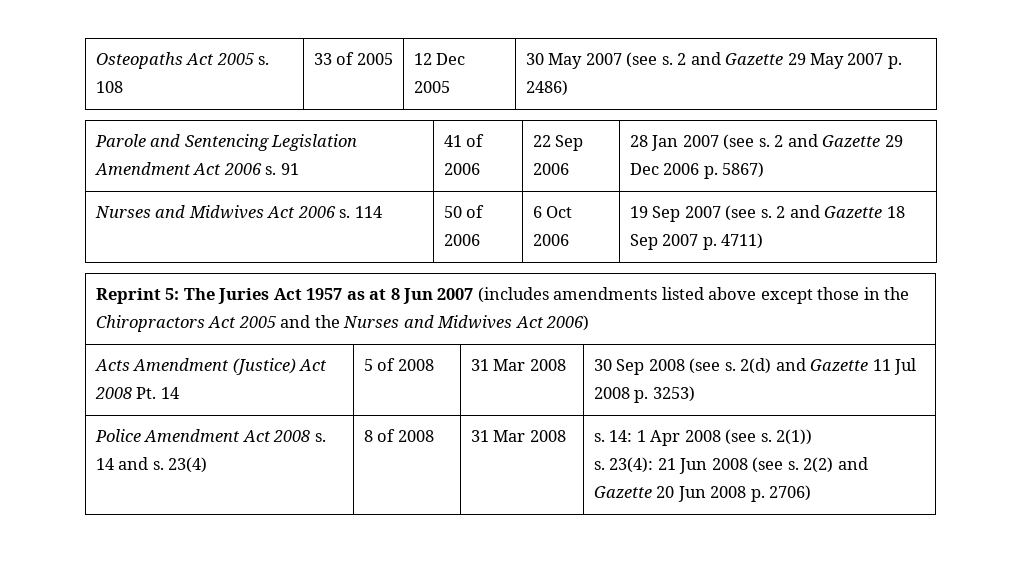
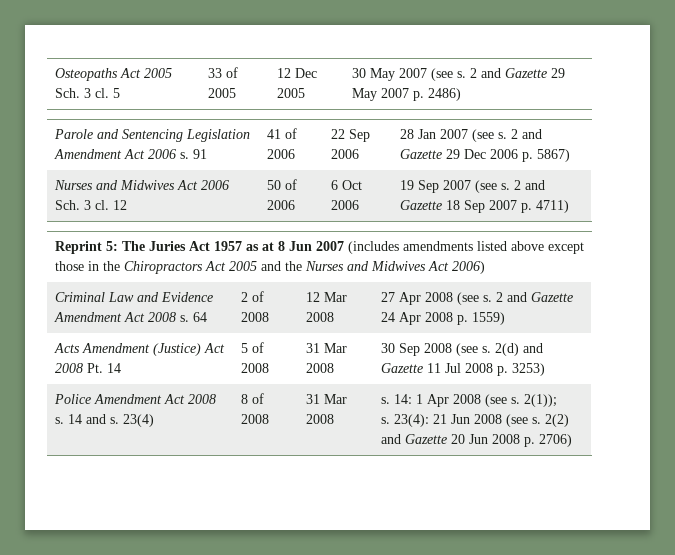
- Osteopaths Act 2005 s. 108 | 33 of 2005 | 12 Dec 2005 | 30 May 2007 (see s. 2 and Gazette 29 May 2007 p. 2486)
+ Osteopaths Act 2005 Sch. 3 cl. 5 | 33 of 2005 | 12 Dec 2005 | 30 May 2007 (see s. 2 and Gazette 29 May 2007 p. 2486)
- Nurses and Midwives Act 2006 s. 114 | 50 of 2006 | 6 Oct 2006 | 19 Sep 2007 (see s. 2 and Gazette 18 Sep 2007 p. 4711)
+ Nurses and Midwives Act 2006 Sch. 3 cl. 12 | 50 of 2006 | 6 Oct 2006 | 19 Sep 2007 (see s. 2 and Gazette 18 Sep 2007 p. 4711)
+ Criminal Law and Evidence Amendment Act 2008 s. 64 | 2 of 2008 | 12 Mar 2008 | 27 Apr 2008 (see s. 2 and Gazette 24 Apr 2008 p. 1559)
- Police Amendment Act 2008 s. 14 and s. 23(4) | 8 of 2008 | 31 Mar 2008 | s. 14: 1 Apr 2008 (see s. 2(1))
+ Police Amendment Act 2008 s. 14 and s. 23(4) | 8 of 2008 | 31 Mar 2008 | s. 14: 1 Apr 2008 (see s. 2(1));

